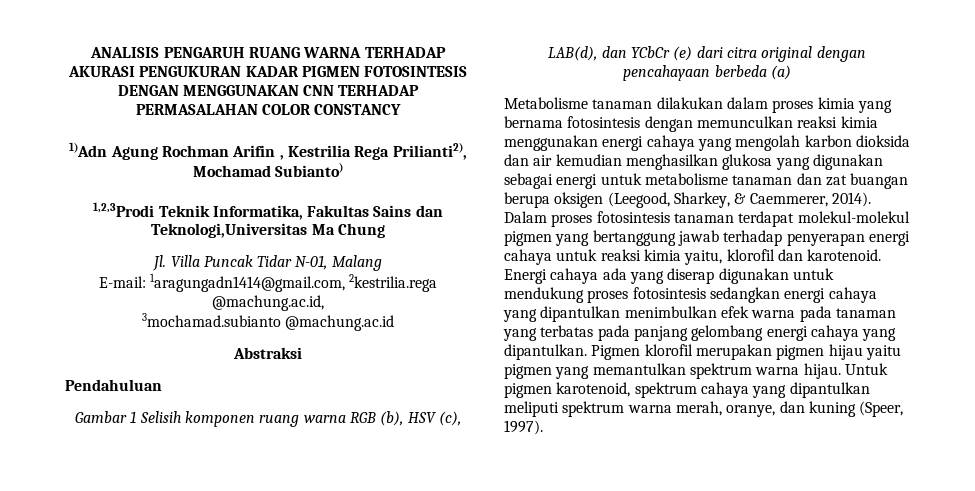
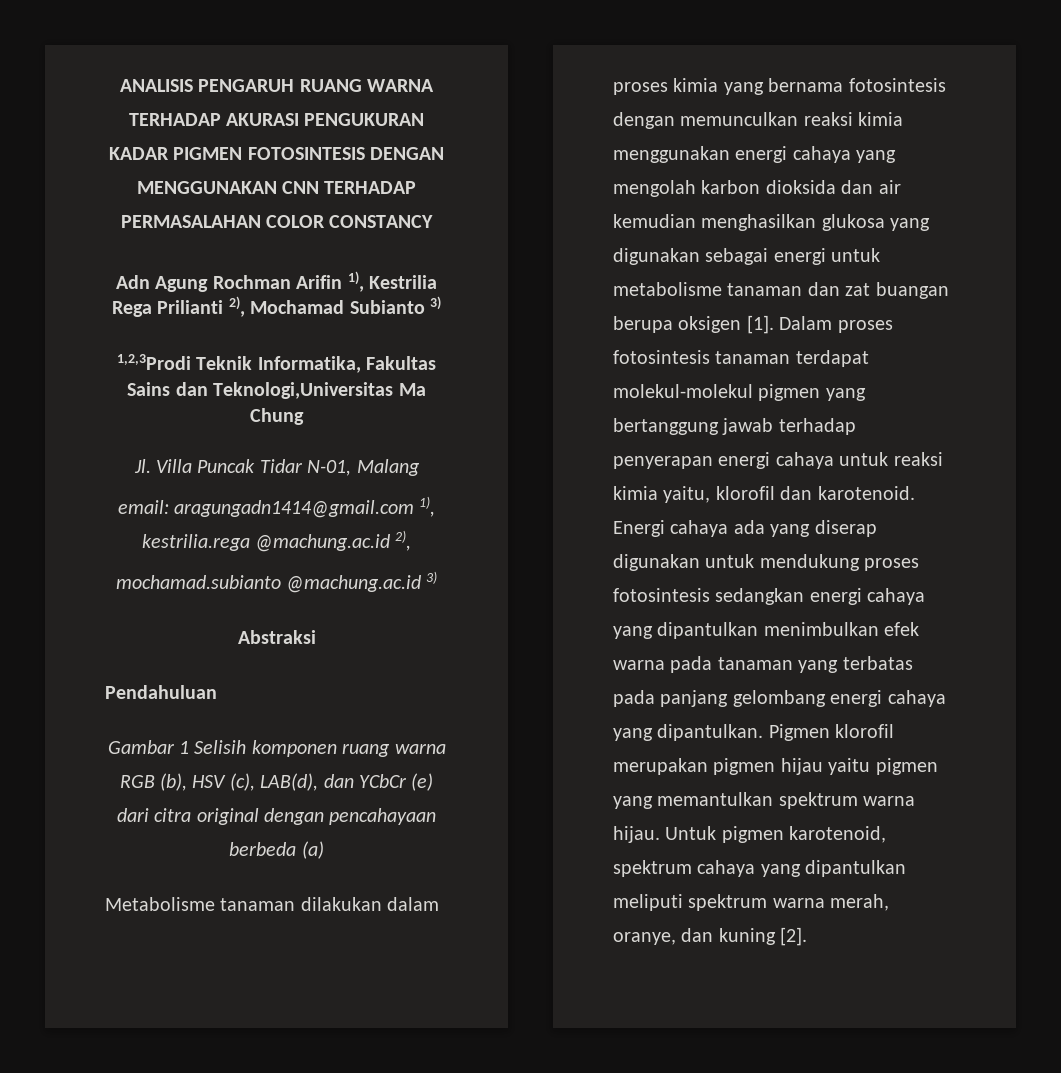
- 1)Adn Agung Rochman Arifin , Kestrilia Rega Prilianti2), Mochamad Subianto)
+ Adn Agung Rochman Arifin 1), Kestrilia Rega Prilianti 2), Mochamad Subianto 3)
- E-mail: 1aragungadn1414@gmail.com, 2kestrilia.rega @machung.ac.id,
- 3mochamad.subianto @machung.ac.id
+ email: aragungadn1414@gmail.com 1), kestrilia.rega @machung.ac.id 2),
+ mochamad.subianto @machung.ac.id 3)
- Metabolisme tanaman dilakukan dalam proses kimia yang bernama fotosintesis dengan memunculkan reaksi kimia menggunakan energi cahaya yang mengolah karbon dioksida dan air kemudian menghasilkan glukosa yang digunakan sebagai energi untuk metabolisme tanaman dan zat buangan berupa oksigen (Leegood, Sharkey, & Caemmerer, 2014).
+ Metabolisme tanaman dilakukan dalam proses kimia yang bernama fotosintesis dengan memunculkan reaksi kimia menggunakan energi cahaya yang mengolah karbon dioksida dan air kemudian menghasilkan glukosa yang digunakan sebagai energi untuk metabolisme tanaman dan zat buangan berupa oksigen [1].
- Untuk pigmen karotenoid, spektrum cahaya yang dipantulkan meliputi spektrum warna merah, oranye, dan kuning (Speer, 1997).
+ Untuk pigmen karotenoid, spektrum cahaya yang dipantulkan meliputi spektrum warna merah, oranye, dan kuning [2].

